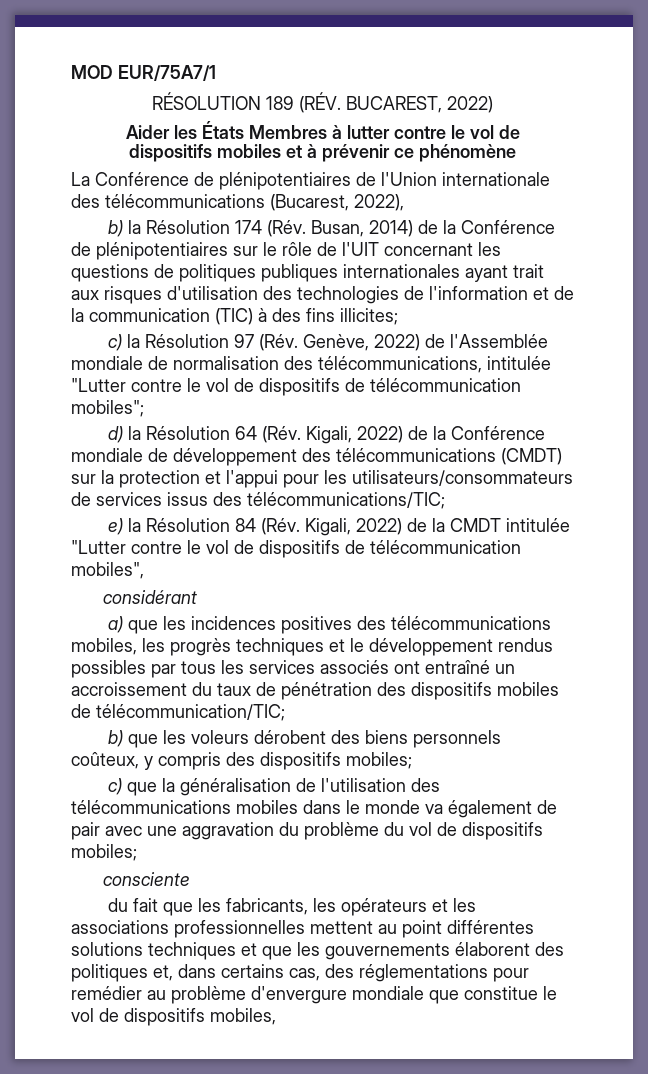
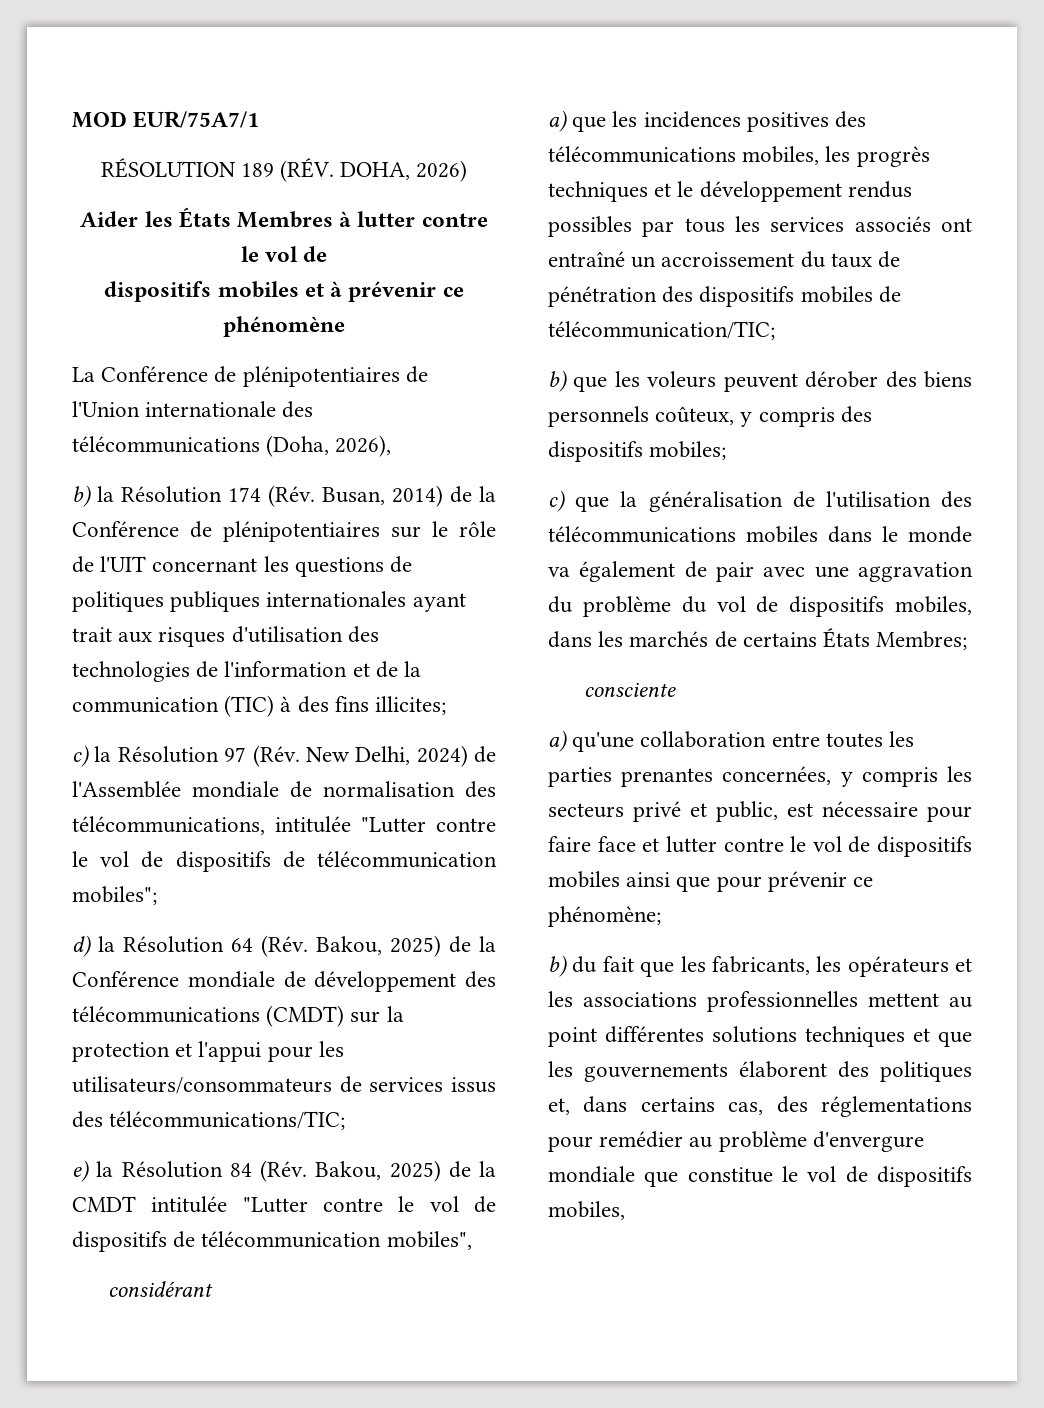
- RÉSOLUTION 189 (RÉV. BUCAREST, 2022)
+ RÉSOLUTION 189 (RÉV. DOHA, 2026)
- La Conférence de plénipotentiaires de l'Union internationale des télécommunications (Bucarest, 2022),
+ La Conférence de plénipotentiaires de l'Union internationale des télécommunications (Doha, 2026),
- c) la Résolution 97 (Rév. Genève, 2022) de l'Assemblée mondiale de normalisation des télécommunications, intitulée "Lutter contre le vol de dispositifs de télécommunication mobiles";
+ c) la Résolution 97 (Rév. New Delhi, 2024) de l'Assemblée mondiale de normalisation des télécommunications, intitulée "Lutter contre le vol de dispositifs de télécommunication mobiles";
- d) la Résolution 64 (Rév. Kigali, 2022) de la Conférence mondiale de développement des télécommunications (CMDT) sur la protection et l'appui pour les utilisateurs/consommateurs de services issus des télécommunications/TIC;
+ d) la Résolution 64 (Rév. Bakou, 2025) de la Conférence mondiale de développement des télécommunications (CMDT) sur la protection et l'appui pour les utilisateurs/consommateurs de services issus des télécommunications/TIC;
- e) la Résolution 84 (Rév. Kigali, 2022) de la CMDT intitulée "Lutter contre le vol de dispositifs de télécommunication mobiles",
+ e) la Résolution 84 (Rév. Bakou, 2025) de la CMDT intitulée "Lutter contre le vol de dispositifs de télécommunication mobiles",
- b) que les voleurs dérobent des biens personnels coûteux, y compris des dispositifs mobiles;
+ b) que les voleurs peuvent dérober des biens personnels coûteux, y compris des dispositifs mobiles;
- c) que la généralisation de l'utilisation des télécommunications mobiles dans le monde va également de pair avec une aggravation du problème du vol de dispositifs mobiles;
+ c) que la généralisation de l'utilisation des télécommunications mobiles dans le monde va également de pair avec une aggravation du problème du vol de dispositifs mobiles, dans les marchés de certains États Membres;
  consciente
- du fait que les fabricants, les opérateurs et les associations professionnelles mettent au point différentes solutions techniques et que les gouvernements élaborent des politiques et, dans certains cas, des réglementations pour remédier au problème d'envergure mondiale que constitue le vol de dispositifs mobiles,
+ a) qu'une collaboration entre toutes les parties prenantes concernées, y compris les secteurs privé et public, est nécessaire pour faire face et lutter contre le vol de dispositifs mobiles ainsi que pour prévenir ce phénomène;
+ b) du fait que les fabricants, les opérateurs et les associations professionnelles mettent au point différentes solutions techniques et que les gouvernements élaborent des politiques et, dans certains cas, des réglementations pour remédier au problème d'envergure mondiale que constitue le vol de dispositifs mobiles,

